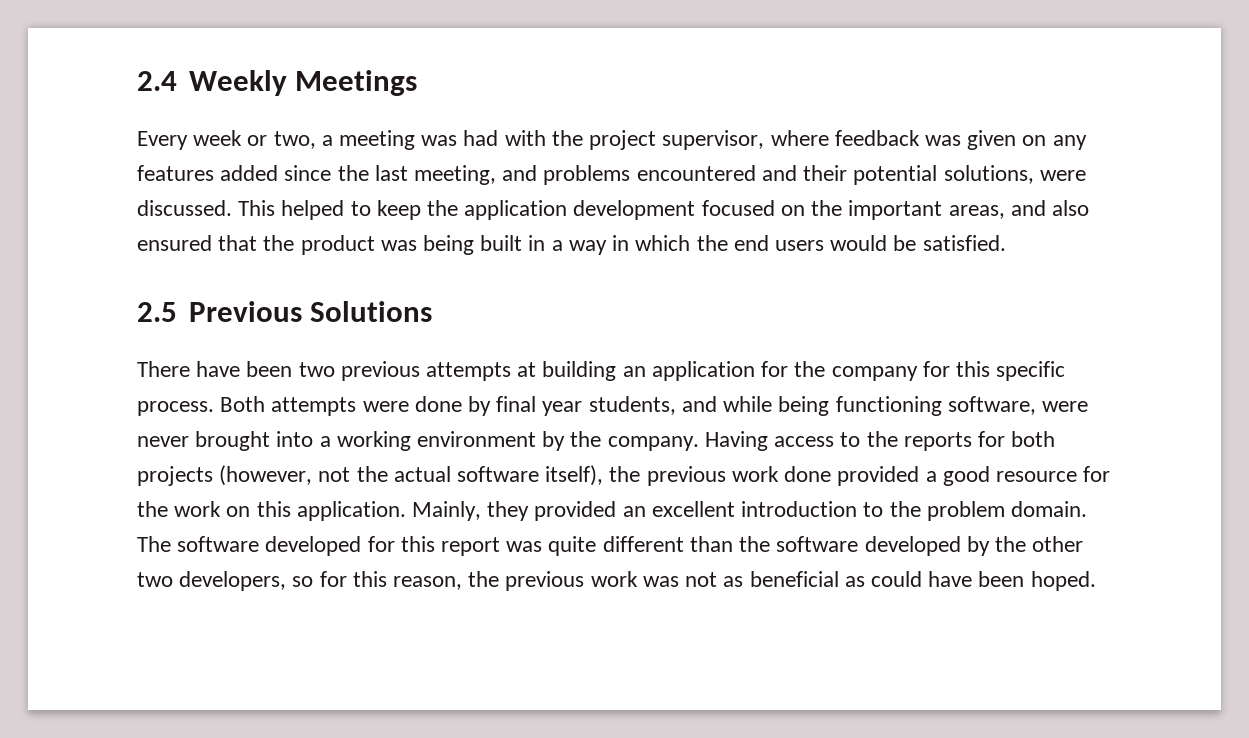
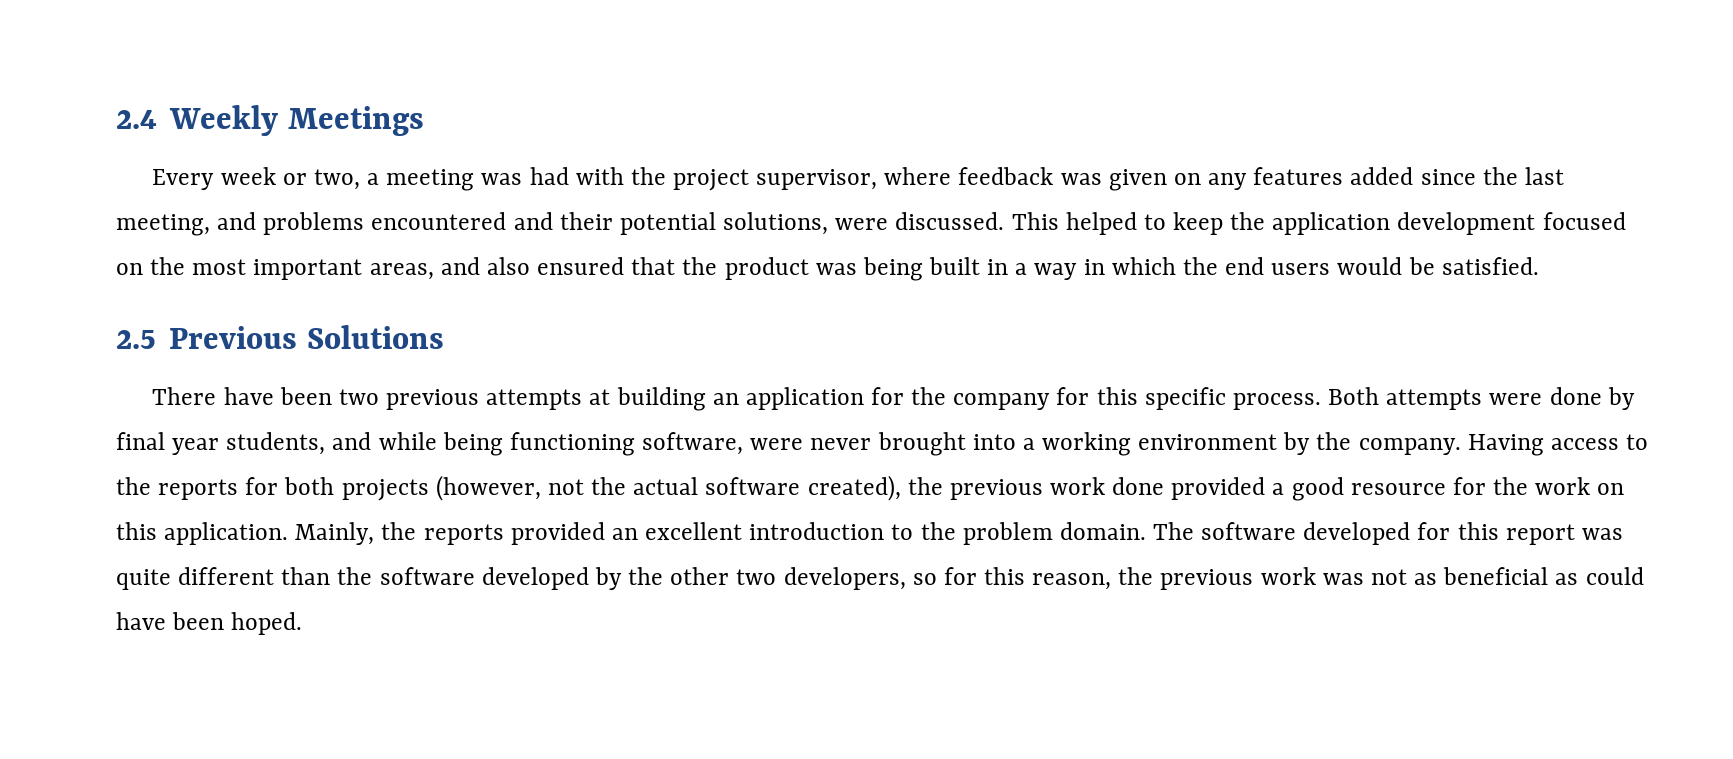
- This helped to keep the application development focused on the important areas, and also ensured that the product was being built in a way in which the end users would be satisfied.
+ This helped to keep the application development focused on the most important areas, and also ensured that the product was being built in a way in which the end users would be satisfied.
- Having access to the reports for both projects (however, not the actual software itself), the previous work done provided a good resource for the work on this application.
+ Having access to the reports for both projects (however, not the actual software created), the previous work done provided a good resource for the work on this application.
- Mainly, they provided an excellent introduction to the problem domain.
+ Mainly, the reports provided an excellent introduction to the problem domain.

